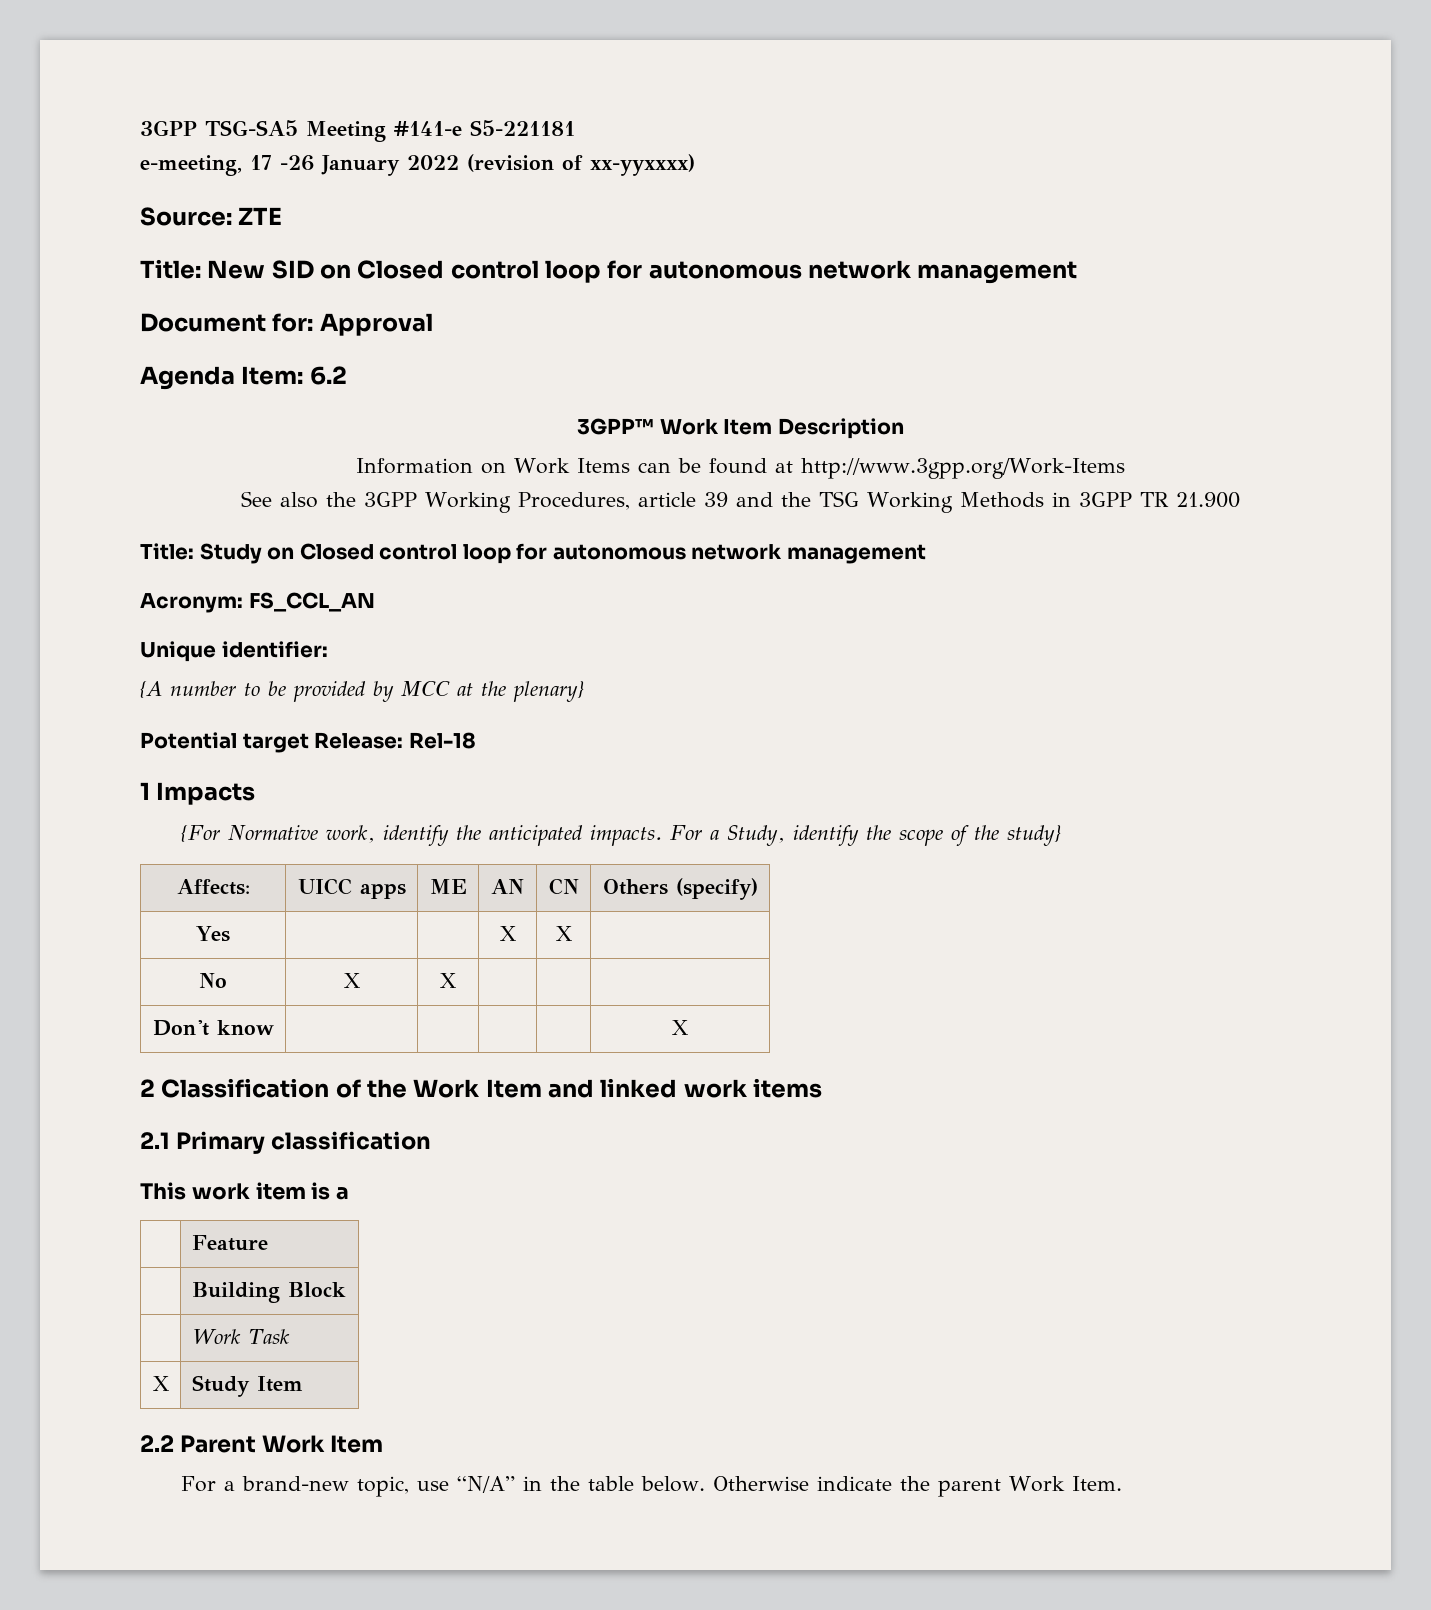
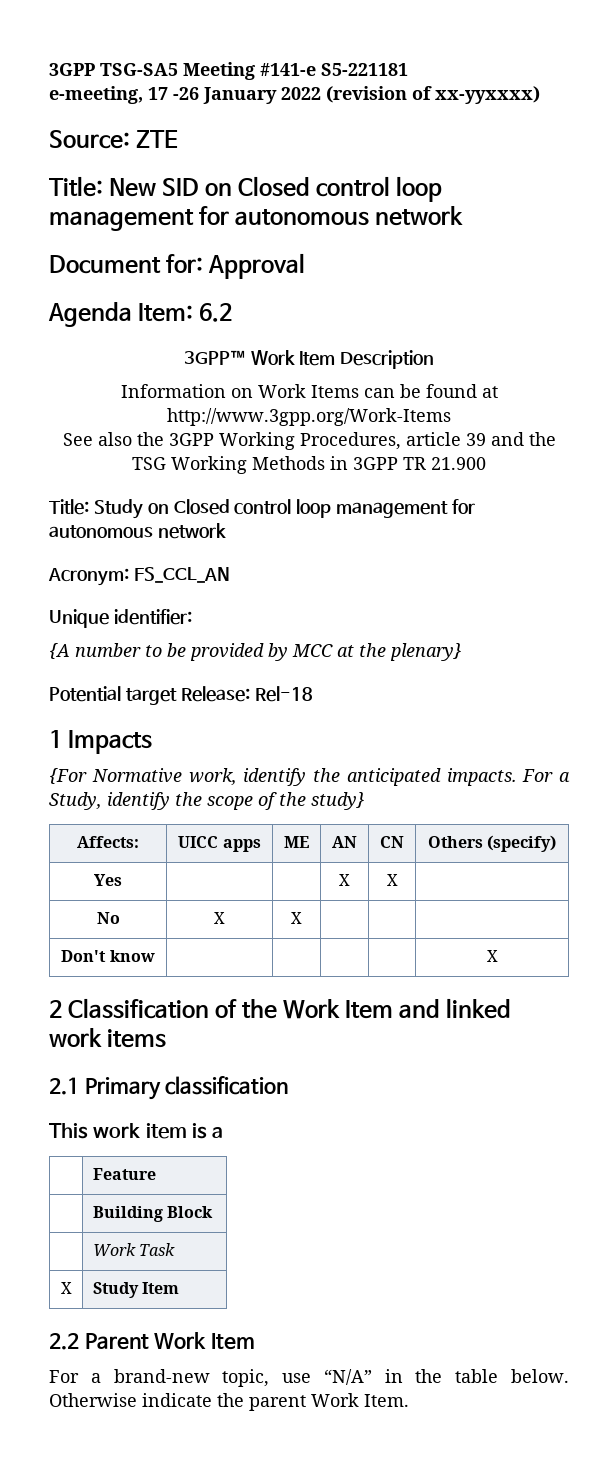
- Title: New SID on Closed control loop for autonomous network management
+ Title: New SID on Closed control loop management for autonomous network
- Title: Study on Closed control loop for autonomous network management
+ Title: Study on Closed control loop management for autonomous network

